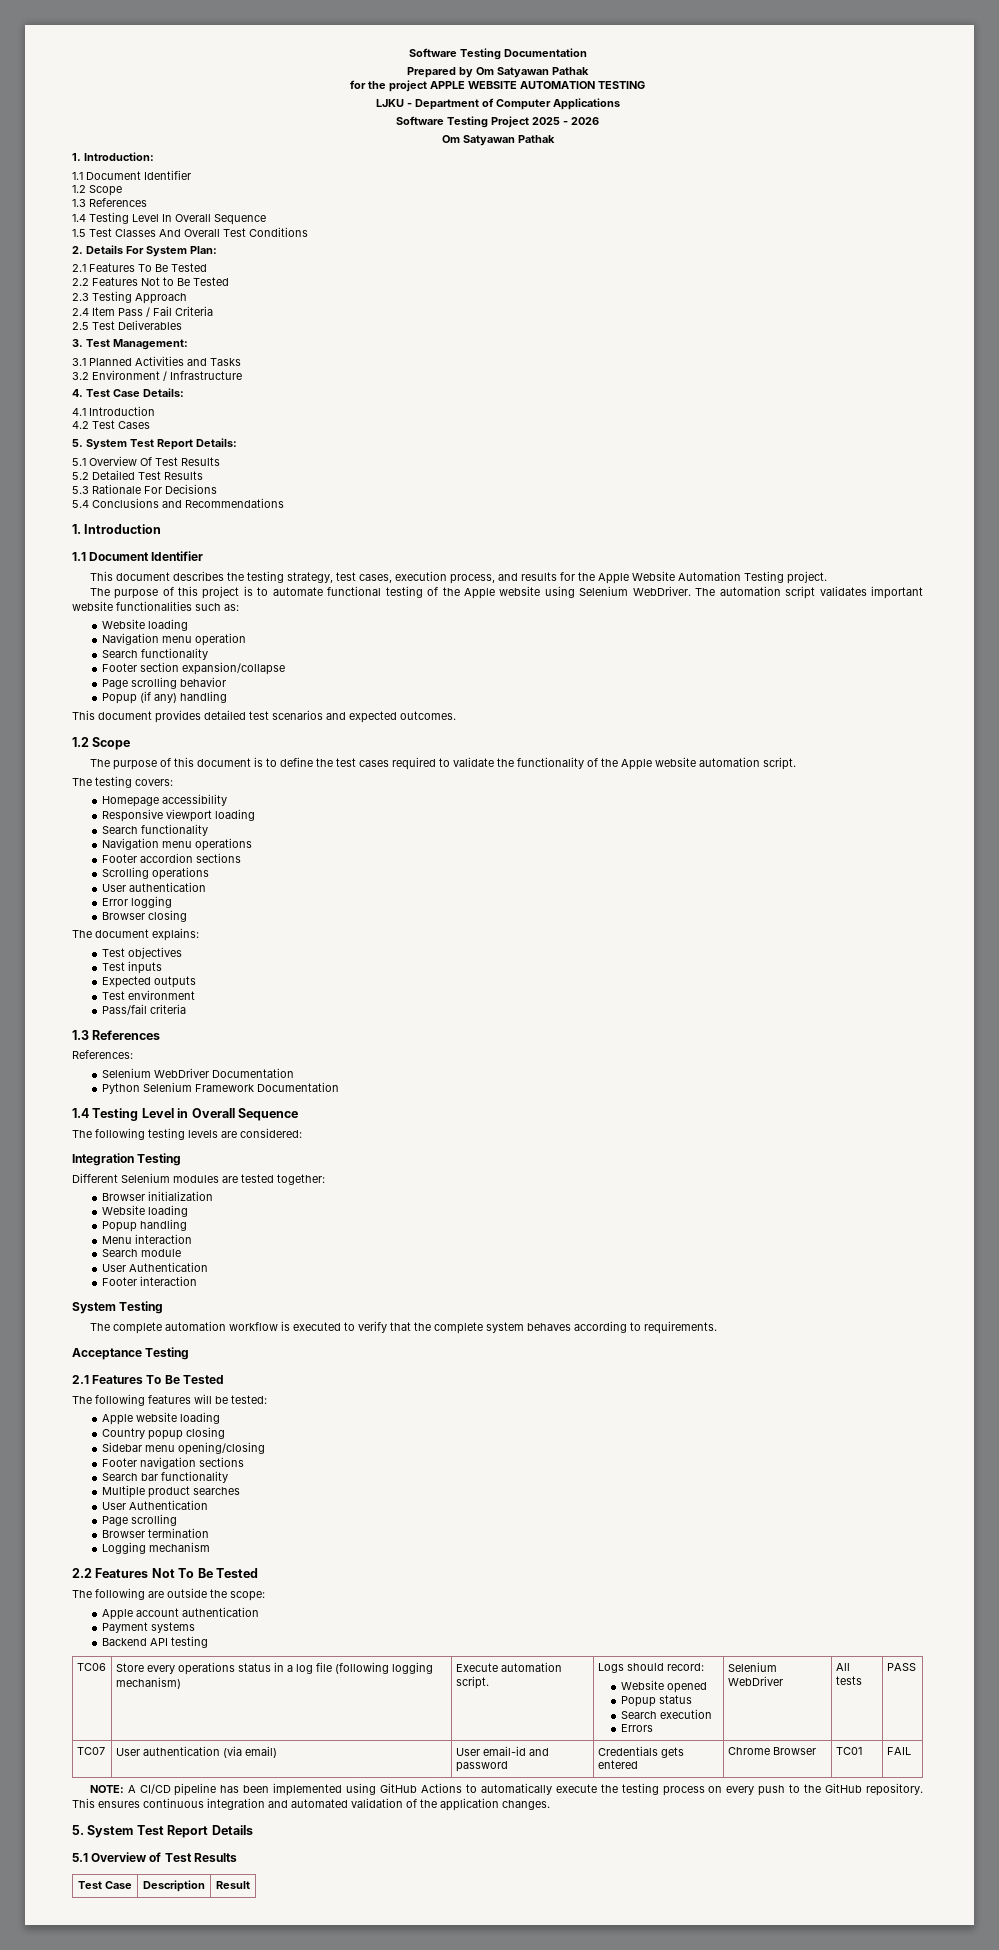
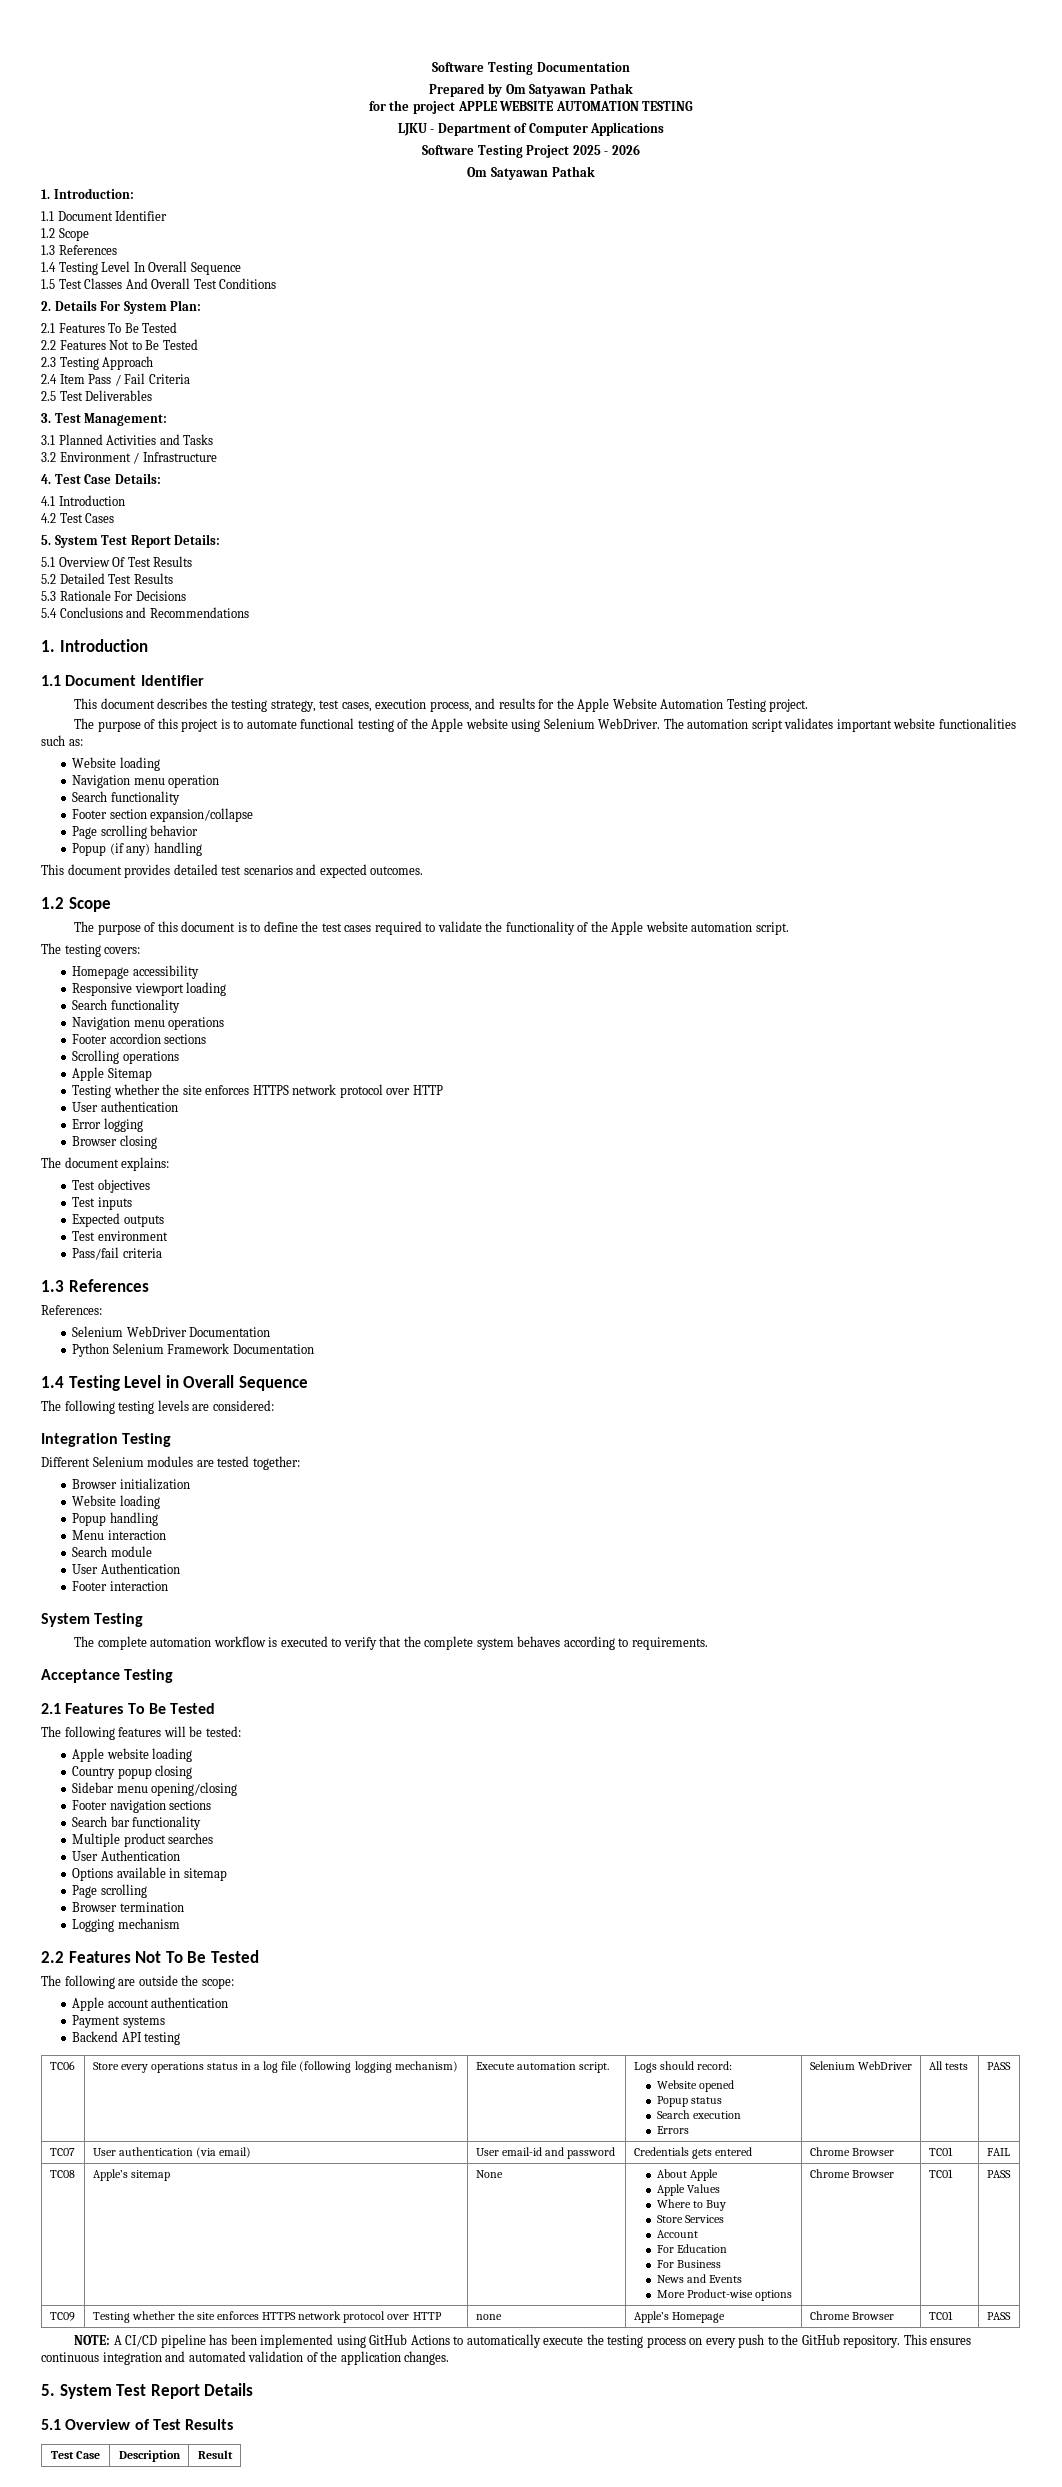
+ Apple Sitemap
+ Testing whether the site enforces HTTPS network protocol over HTTP
+ Options available in sitemap
+ TC08 | Apple’s sitemap | None | About Apple
+ Apple Values
+ Where to Buy
+ Store Services
+ Account
+ For Education
+ For Business
+ News and Events
+ More Product-wise options | Chrome Browser | TC01 | PASS
+ TC09 | Testing whether the site enforces HTTPS network protocol over HTTP | none | Apple’s Homepage | Chrome Browser | TC01 | PASS

